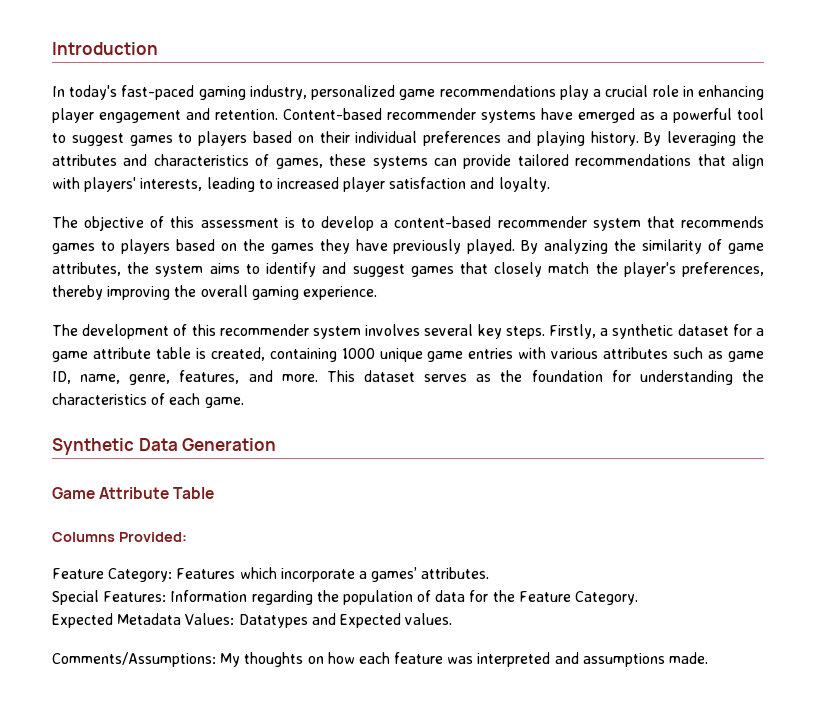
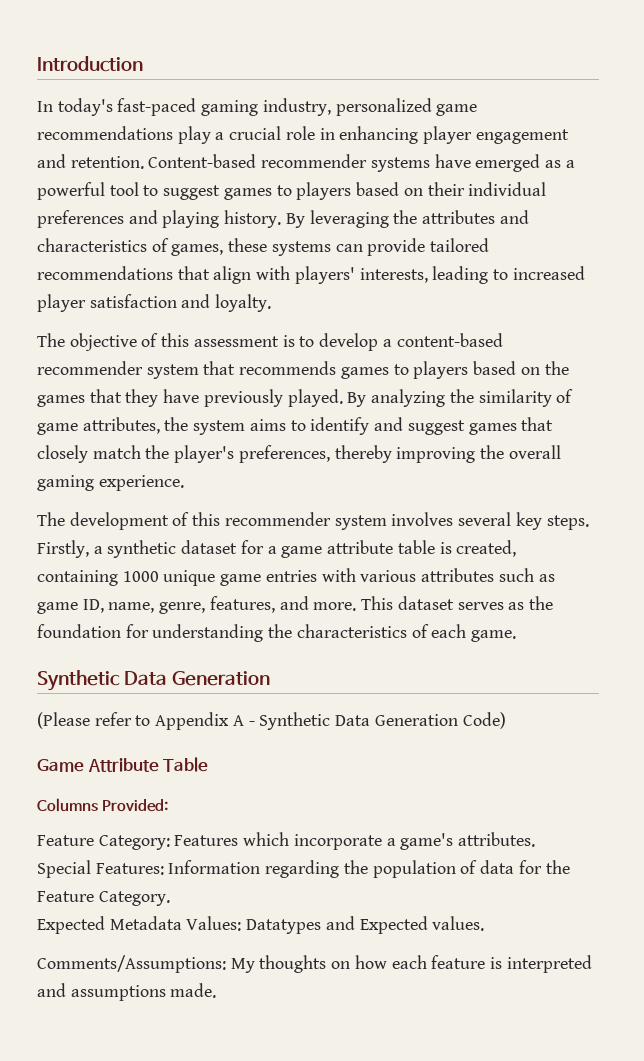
- The objective of this assessment is to develop a content-based recommender system that recommends games to players based on the games they have previously played.
+ The objective of this assessment is to develop a content-based recommender system that recommends games to players based on the games that they have previously played.
+ (Please refer to Appendix A - Synthetic Data Generation Code)
- Feature Category: Features which incorporate a games’ attributes.
+ Feature Category: Features which incorporate a game's attributes.
- Comments/Assumptions: My thoughts on how each feature was interpreted and assumptions made.
+ Comments/Assumptions: My thoughts on how each feature is interpreted and assumptions made.

